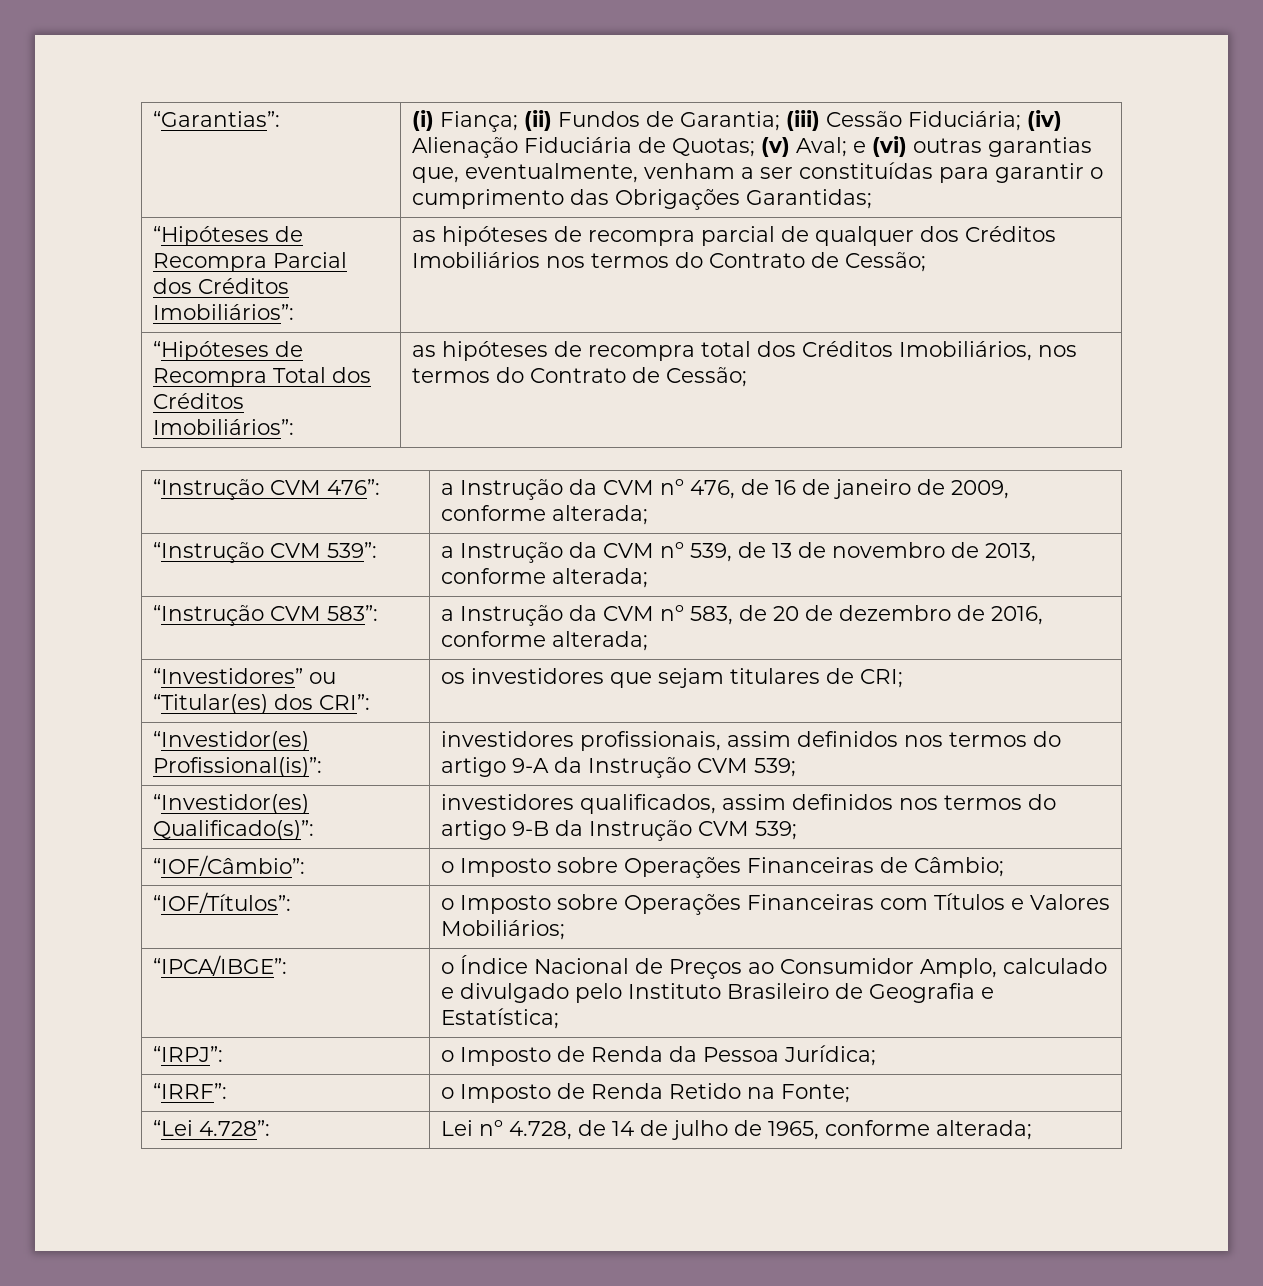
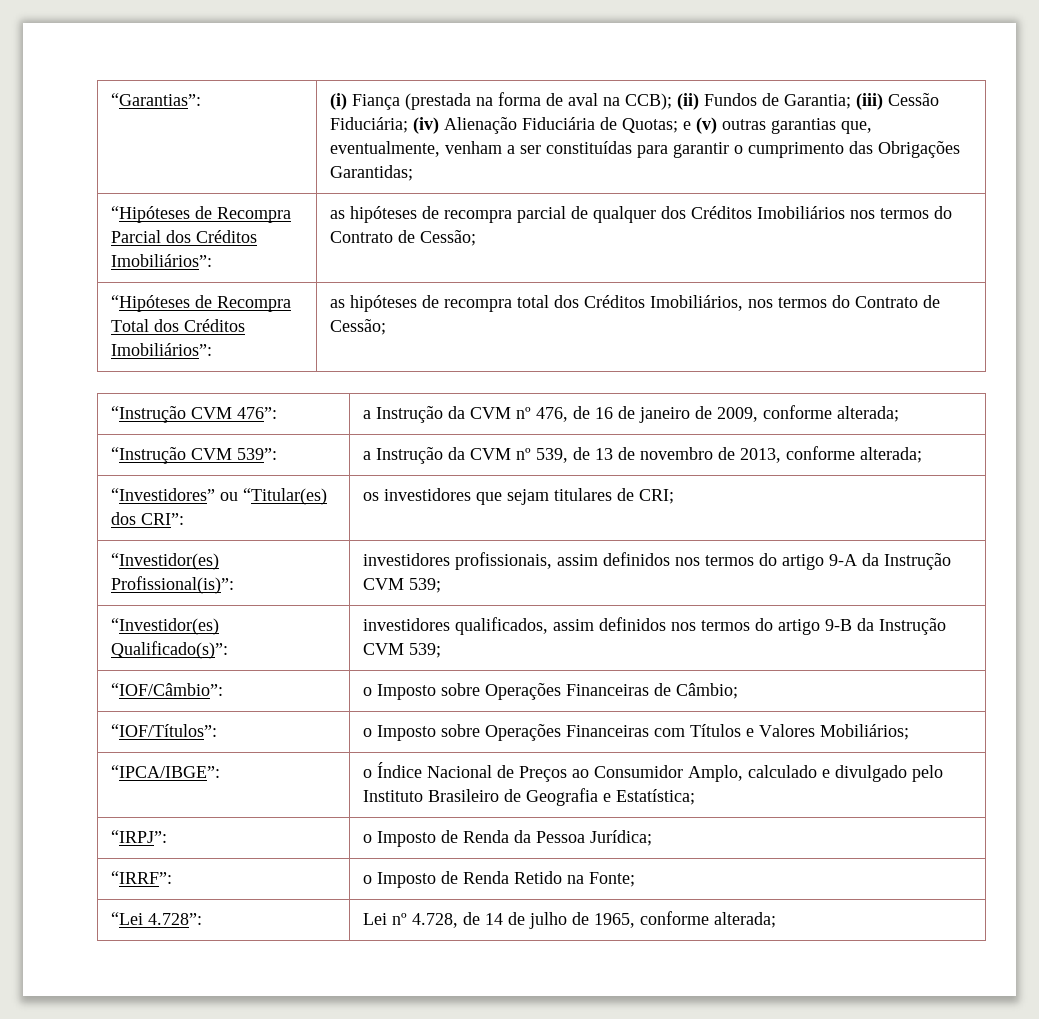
- “Garantias”: | (i) Fiança; (ii) Fundos de Garantia; (iii) Cessão Fiduciária; (iv) Alienação Fiduciária de Quotas; (v) Aval; e (vi) outras garantias que, eventualmente, venham a ser constituídas para garantir o cumprimento das Obrigações Garantidas;
+ “Garantias”: | (i) Fiança (prestada na forma de aval na CCB); (ii) Fundos de Garantia; (iii) Cessão Fiduciária; (iv) Alienação Fiduciária de Quotas; e (v) outras garantias que, eventualmente, venham a ser constituídas para garantir o cumprimento das Obrigações Garantidas;
- “Instrução CVM 583”: | a Instrução da CVM nº 583, de 20 de dezembro de 2016, conforme alterada;

